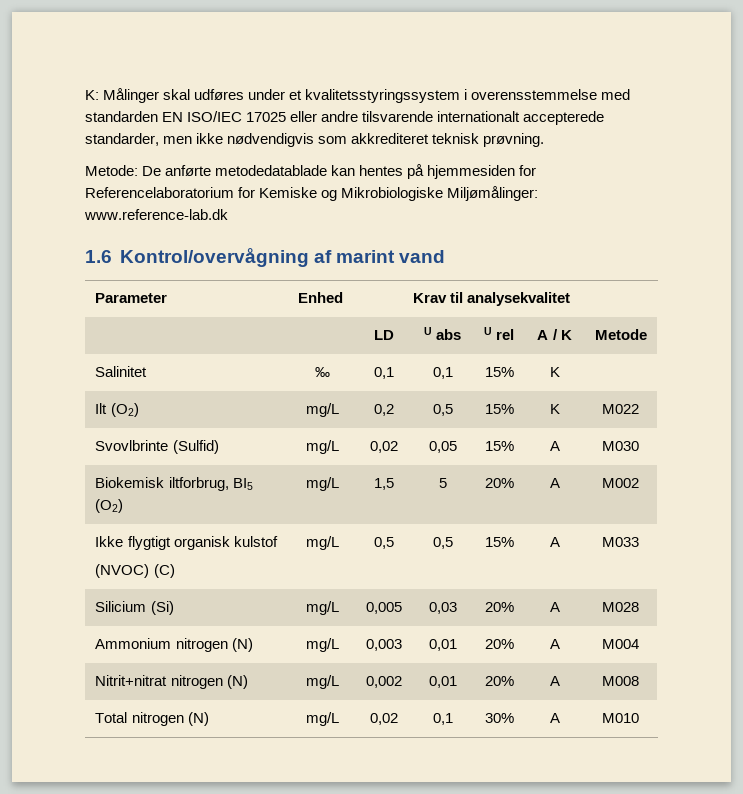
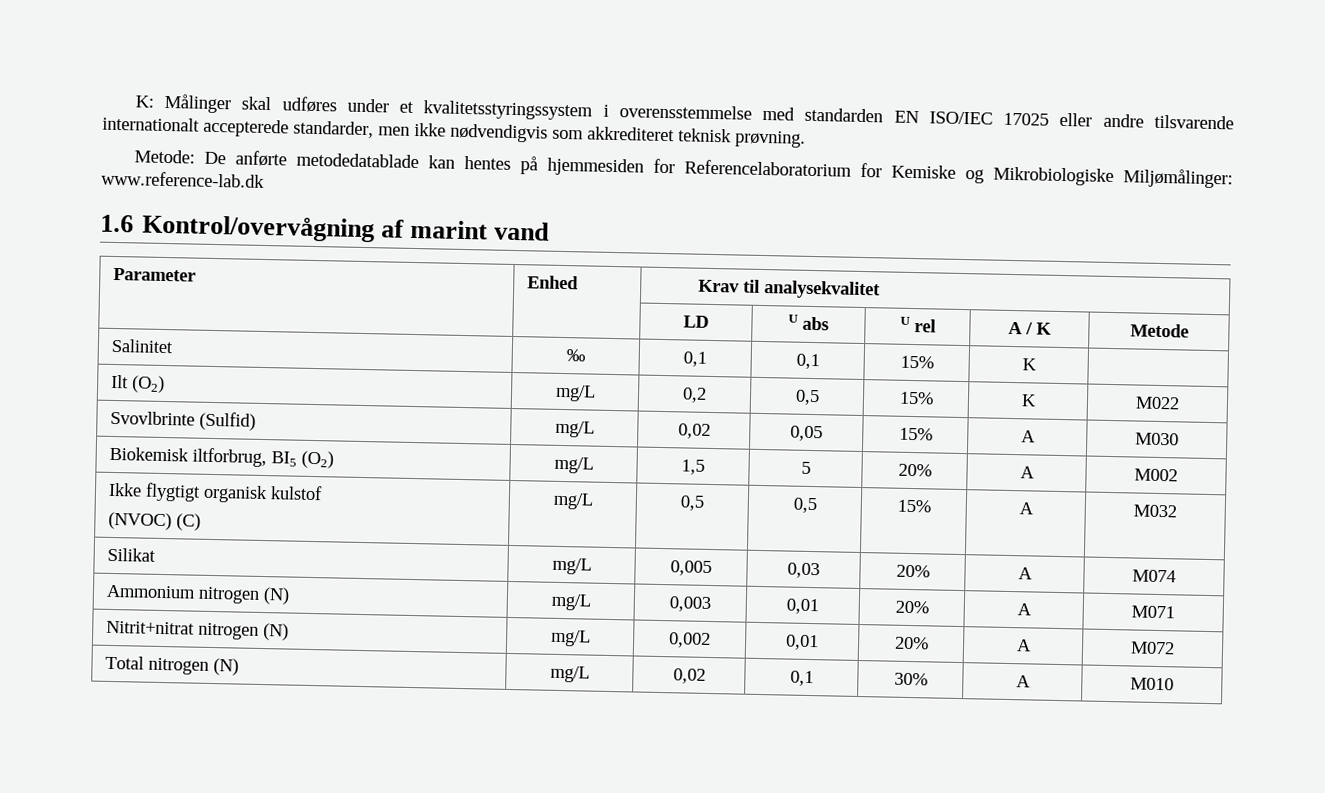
  Ikke flygtigt organisk kulstof
- (NVOC) (C) | mg/L | 0,5 | 0,5 | 15% | A | M033
- Silicium (Si) | mg/L | 0,005 | 0,03 | 20% | A | M028
+ (NVOC) (C) | mg/L | 0,5 | 0,5 | 15% | A | M032
+ Silikat | mg/L | 0,005 | 0,03 | 20% | A | M074
- Ammonium nitrogen (N) | mg/L | 0,003 | 0,01 | 20% | A | M004
+ Ammonium nitrogen (N) | mg/L | 0,003 | 0,01 | 20% | A | M071
- Nitrit+nitrat nitrogen (N) | mg/L | 0,002 | 0,01 | 20% | A | M008
+ Nitrit+nitrat nitrogen (N) | mg/L | 0,002 | 0,01 | 20% | A | M072

